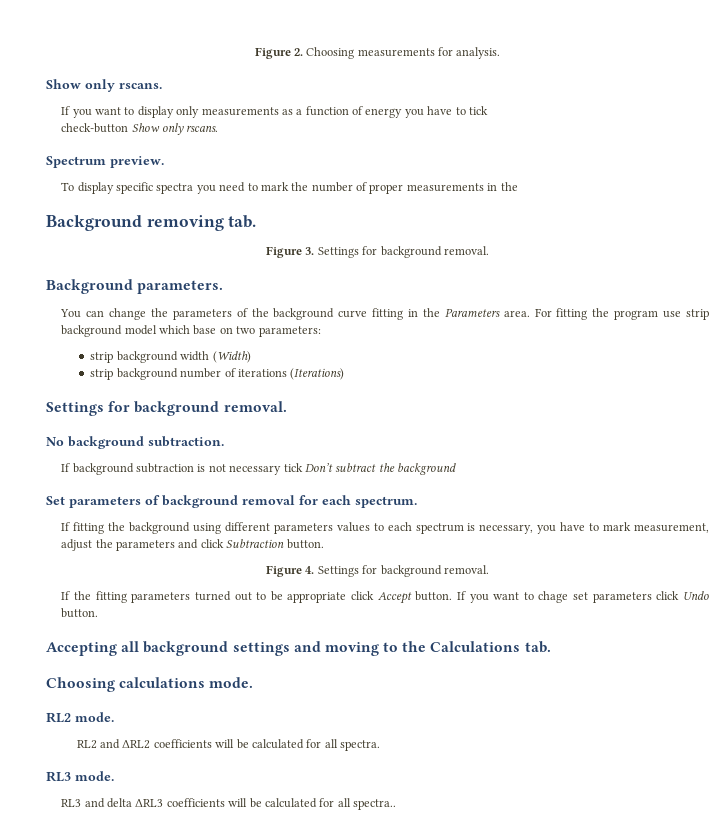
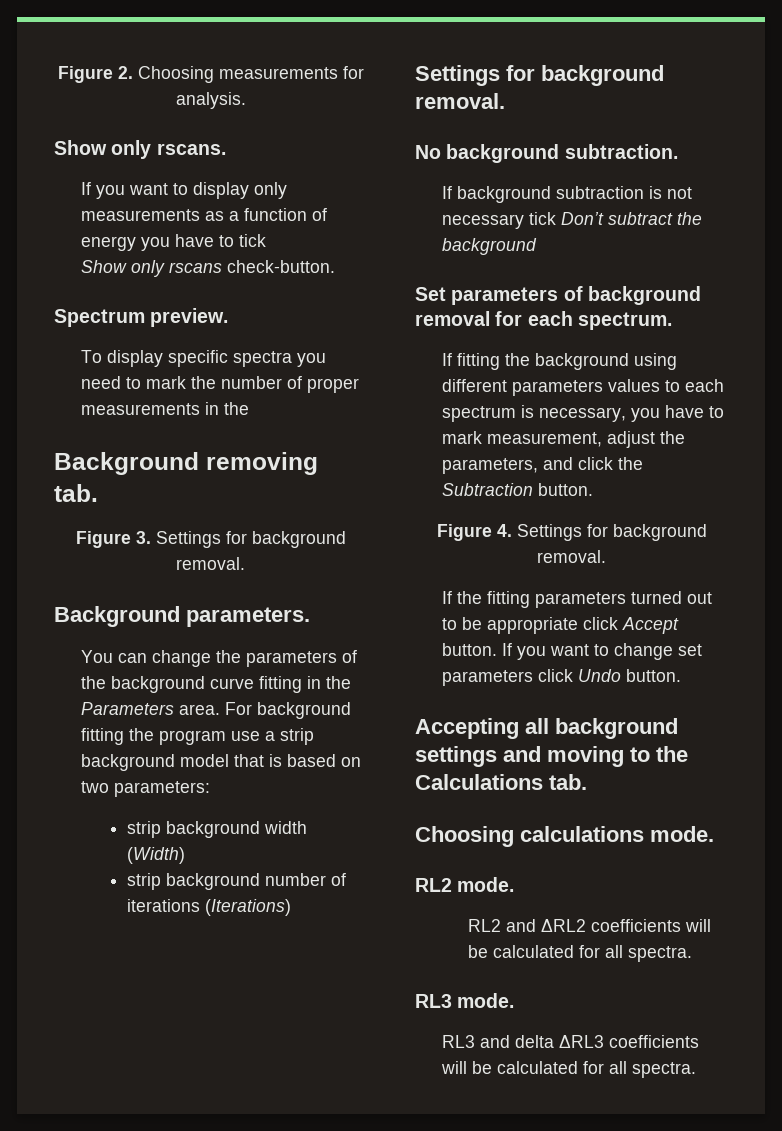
- check-button Show only rscans.
+ Show only rscans check-button.
- For fitting the program use strip background model which base on two parameters:
+ For background fitting the program use a strip background model that is based on two parameters:
- If fitting the background using different parameters values to each spectrum is necessary, you have to mark measurement, adjust the parameters and click Subtraction button.
+ If fitting the background using different parameters values to each spectrum is necessary, you have to mark measurement, adjust the parameters, and click the Subtraction button.
- If you want to chage set parameters click Undo button.
+ If you want to change set parameters click Undo button.
- RL3 and delta ΔRL3 coefficients will be calculated for all spectra..
+ RL3 and delta ΔRL3 coefficients will be calculated for all spectra.

